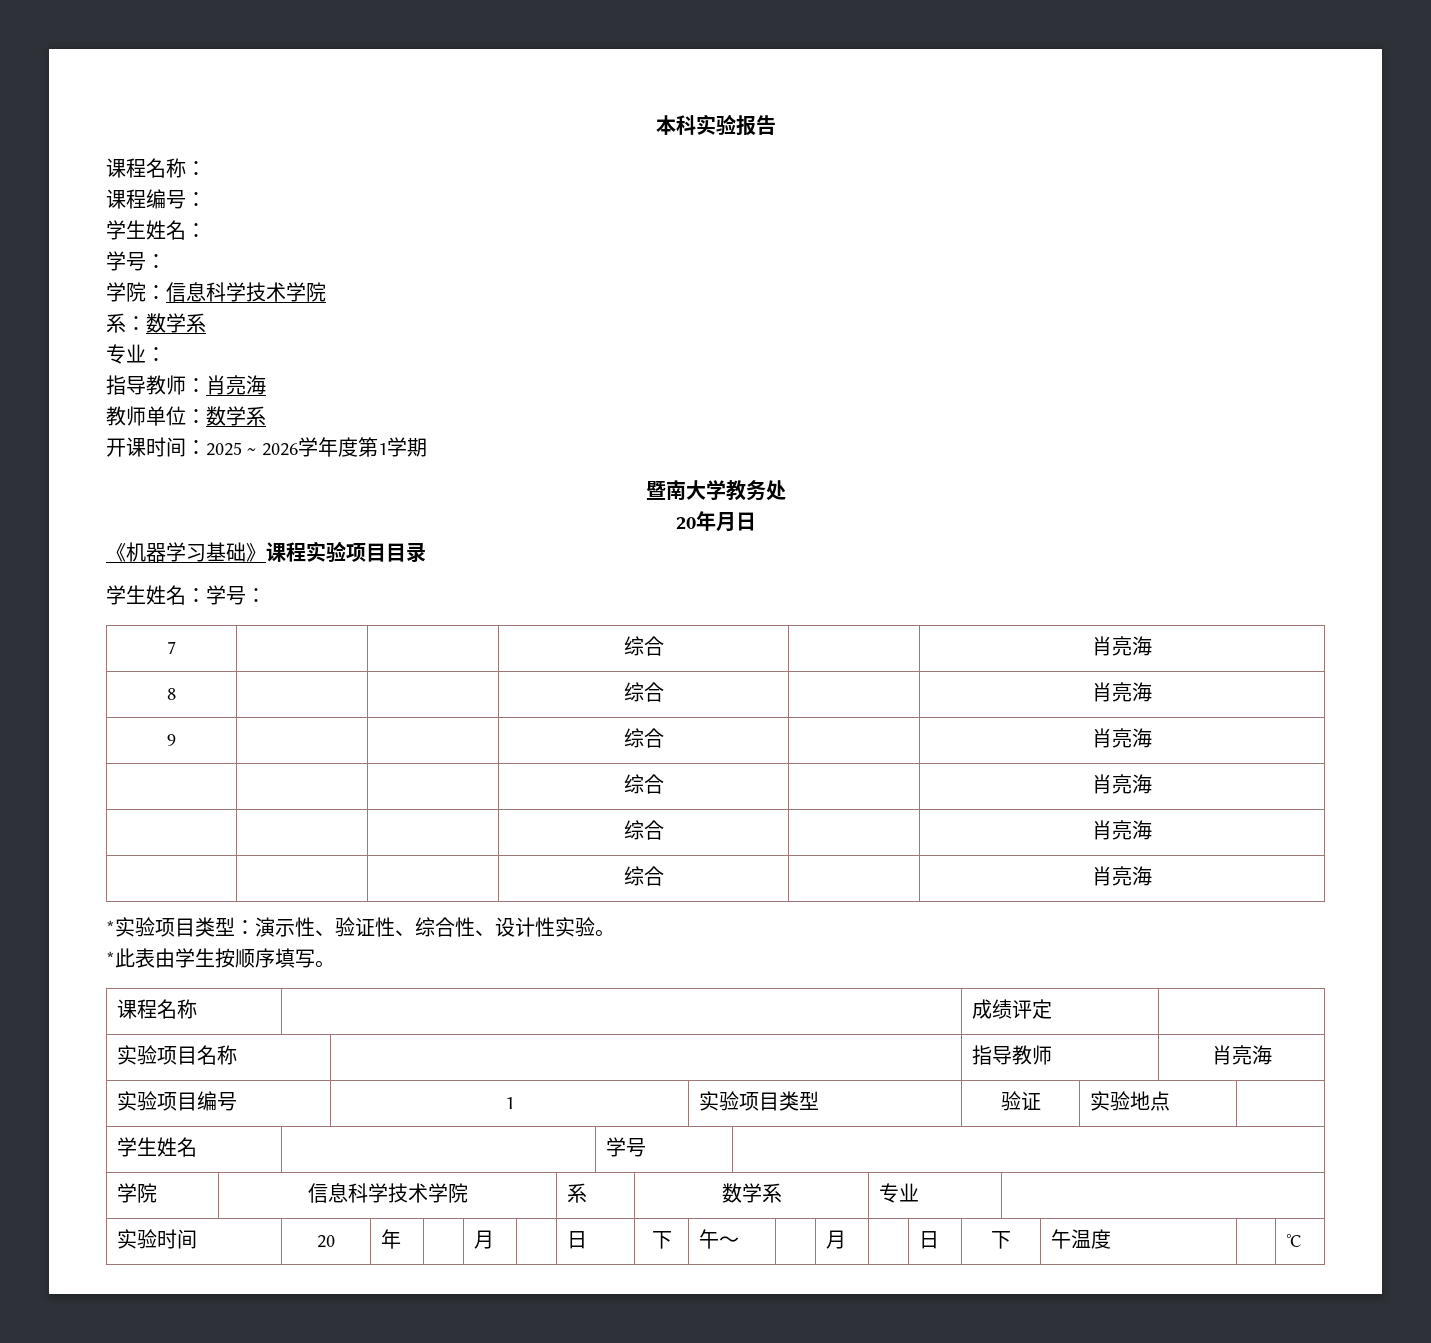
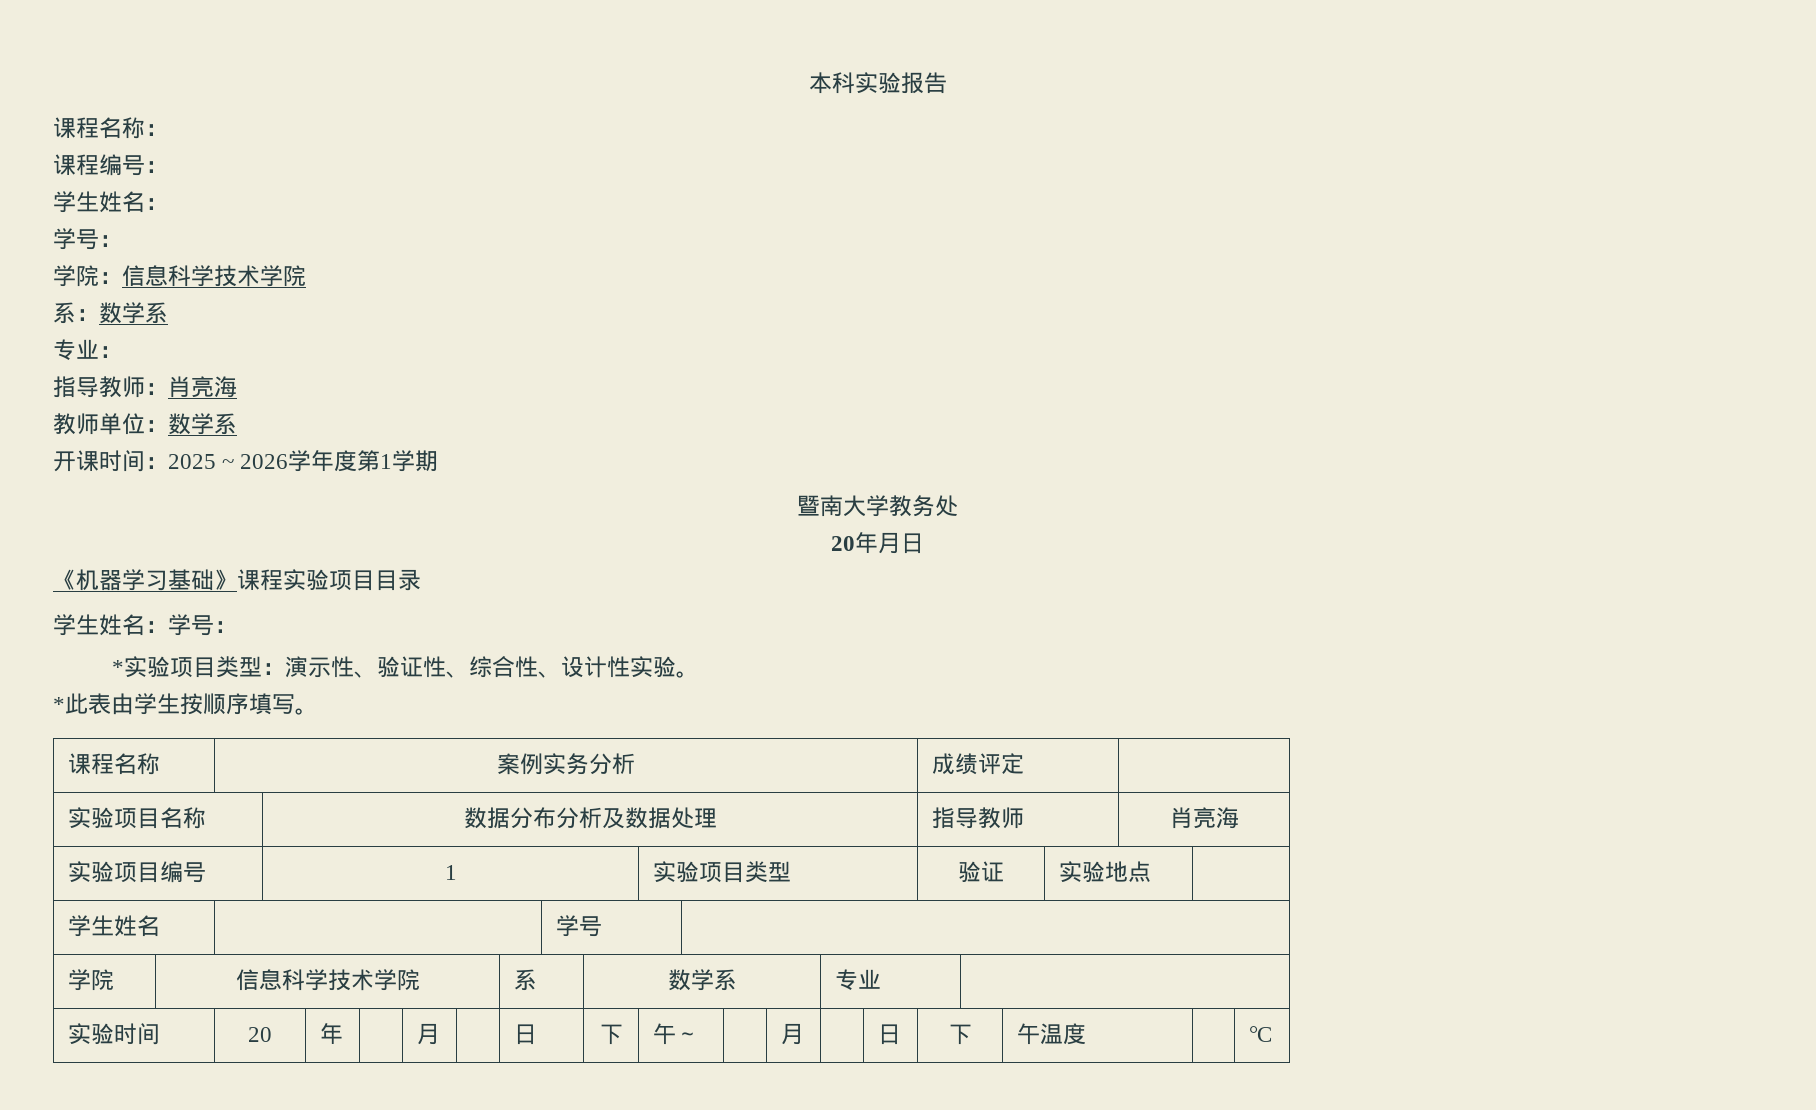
- 7 | | | 综合 | | 肖亮海
- 8 | | | 综合 | | 肖亮海
- 9 | | | 综合 | | 肖亮海
- | | | 综合 | | 肖亮海
- | | | 综合 | | 肖亮海
- | | | 综合 | | 肖亮海
- 课程名称 | | 成绩评定 |
+ 课程名称 | 案例实务分析 | 成绩评定 |
- 实验项目名称 | | 指导教师 | 肖亮海
+ 实验项目名称 | 数据分布分析及数据处理 | 指导教师 | 肖亮海

